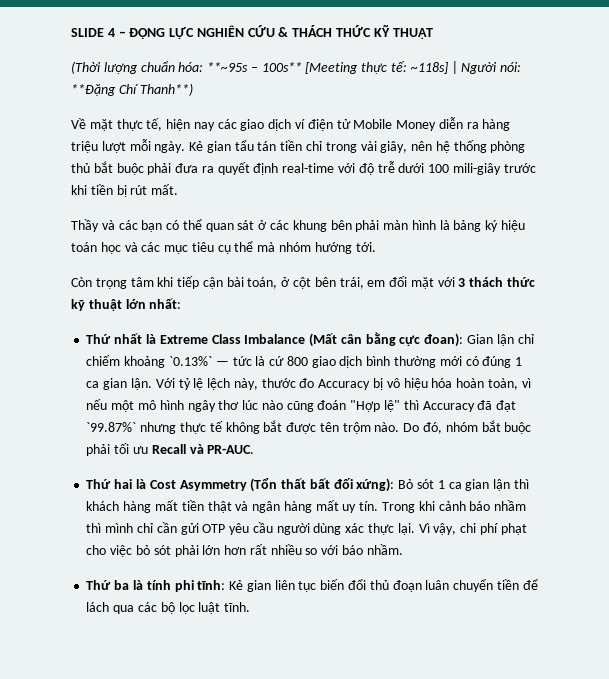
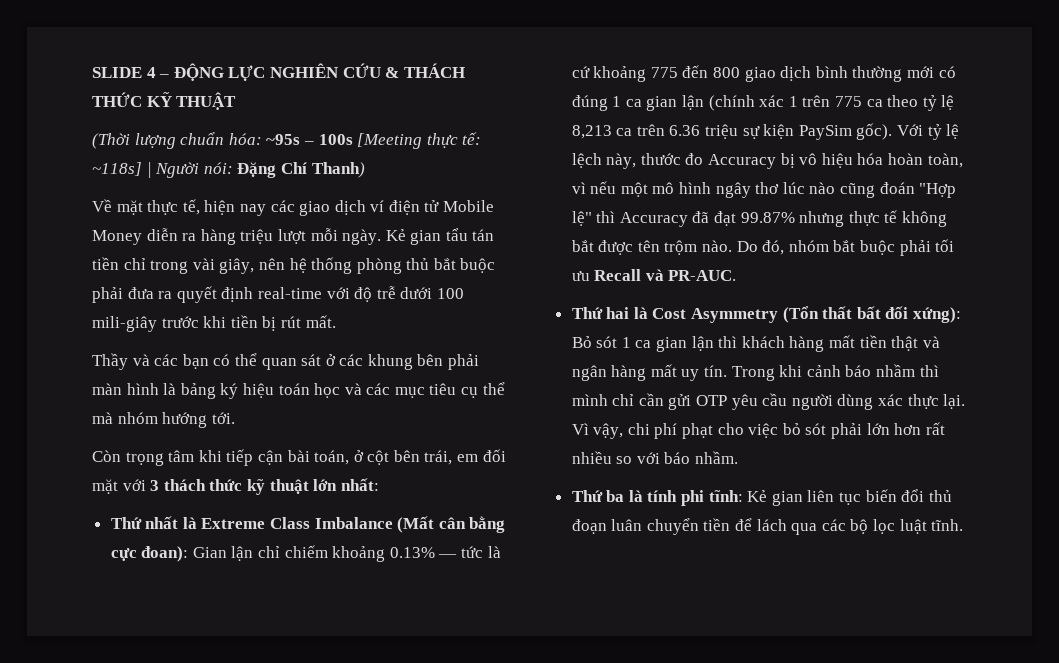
- (Thời lượng chuẩn hóa: **~95s – 100s** [Meeting thực tế: ~118s] | Người nói: **Đặng Chí Thanh**)
+ (Thời lượng chuẩn hóa: ~95s – 100s [Meeting thực tế: ~118s] | Người nói: Đặng Chí Thanh)
- Thứ nhất là Extreme Class Imbalance (Mất cân bằng cực đoan): Gian lận chỉ chiếm khoảng `0.13%` — tức là cứ 800 giao dịch bình thường mới có đúng 1 ca gian lận.
+ Thứ nhất là Extreme Class Imbalance (Mất cân bằng cực đoan): Gian lận chỉ chiếm khoảng 0.13% — tức là cứ khoảng 775 đến 800 giao dịch bình thường mới có đúng 1 ca gian lận (chính xác 1 trên 775 ca theo tỷ lệ 8,213 ca trên 6.36 triệu sự kiện PaySim gốc).
- Với tỷ lệ lệch này, thước đo Accuracy bị vô hiệu hóa hoàn toàn, vì nếu một mô hình ngây thơ lúc nào cũng đoán "Hợp lệ" thì Accuracy đã đạt `99.87%` nhưng thực tế không bắt được tên trộm nào.
+ Với tỷ lệ lệch này, thước đo Accuracy bị vô hiệu hóa hoàn toàn, vì nếu một mô hình ngây thơ lúc nào cũng đoán "Hợp lệ" thì Accuracy đã đạt 99.87% nhưng thực tế không bắt được tên trộm nào.

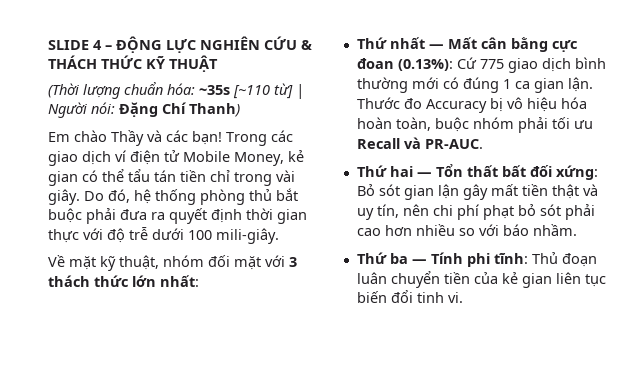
- (Thời lượng chuẩn hóa: ~95s – 100s [Meeting thực tế: ~118s] | Người nói: Đặng Chí Thanh)
+ (Thời lượng chuẩn hóa: ~35s [~110 từ] | Người nói: Đặng Chí Thanh)
- Về mặt thực tế, hiện nay các giao dịch ví điện tử Mobile Money diễn ra hàng triệu lượt mỗi ngày. Kẻ gian tẩu tán tiền chỉ trong vài giây, nên hệ thống phòng thủ bắt buộc phải đưa ra quyết định real-time với độ trễ dưới 100 mili-giây trước khi tiền bị rút mất.
- Thầy và các bạn có thể quan sát ở các khung bên phải màn hình là bảng ký hiệu toán học và các mục tiêu cụ thể mà nhóm hướng tới.
- Còn trọng tâm khi tiếp cận bài toán, ở cột bên trái, em đối mặt với 3 thách thức kỹ thuật lớn nhất:
+ Em chào Thầy và các bạn! Trong các giao dịch ví điện tử Mobile Money, kẻ gian có thể tẩu tán tiền chỉ trong vài giây. Do đó, hệ thống phòng thủ bắt buộc phải đưa ra quyết định thời gian thực với độ trễ dưới 100 mili-giây.
+ Về mặt kỹ thuật, nhóm đối mặt với 3 thách thức lớn nhất:
- Thứ nhất là Extreme Class Imbalance (Mất cân bằng cực đoan): Gian lận chỉ chiếm khoảng 0.13% — tức là cứ khoảng 775 đến 800 giao dịch bình thường mới có đúng 1 ca gian lận (chính xác 1 trên 775 ca theo tỷ lệ 8,213 ca trên 6.36 triệu sự kiện PaySim gốc). Với tỷ lệ lệch này, thước đo Accuracy bị vô hiệu hóa hoàn toàn, vì nếu một mô hình ngây thơ lúc nào cũng đoán "Hợp lệ" thì Accuracy đã đạt 99.87% nhưng thực tế không bắt được tên trộm nào. Do đó, nhóm bắt buộc phải tối ưu Recall và PR-AUC.
+ Thứ nhất — Mất cân bằng cực đoan (0.13%): Cứ 775 giao dịch bình thường mới có đúng 1 ca gian lận. Thước đo Accuracy bị vô hiệu hóa hoàn toàn, buộc nhóm phải tối ưu Recall và PR-AUC.
- Thứ hai là Cost Asymmetry (Tổn thất bất đối xứng): Bỏ sót 1 ca gian lận thì khách hàng mất tiền thật và ngân hàng mất uy tín. Trong khi cảnh báo nhầm thì mình chỉ cần gửi OTP yêu cầu người dùng xác thực lại. Vì vậy, chi phí phạt cho việc bỏ sót phải lớn hơn rất nhiều so với báo nhầm.
+ Thứ hai — Tổn thất bất đối xứng: Bỏ sót gian lận gây mất tiền thật và uy tín, nên chi phí phạt bỏ sót phải cao hơn nhiều so với báo nhầm.
- Thứ ba là tính phi tĩnh: Kẻ gian liên tục biến đổi thủ đoạn luân chuyển tiền để lách qua các bộ lọc luật tĩnh.
+ Thứ ba — Tính phi tĩnh: Thủ đoạn luân chuyển tiền của kẻ gian liên tục biến đổi tinh vi.

